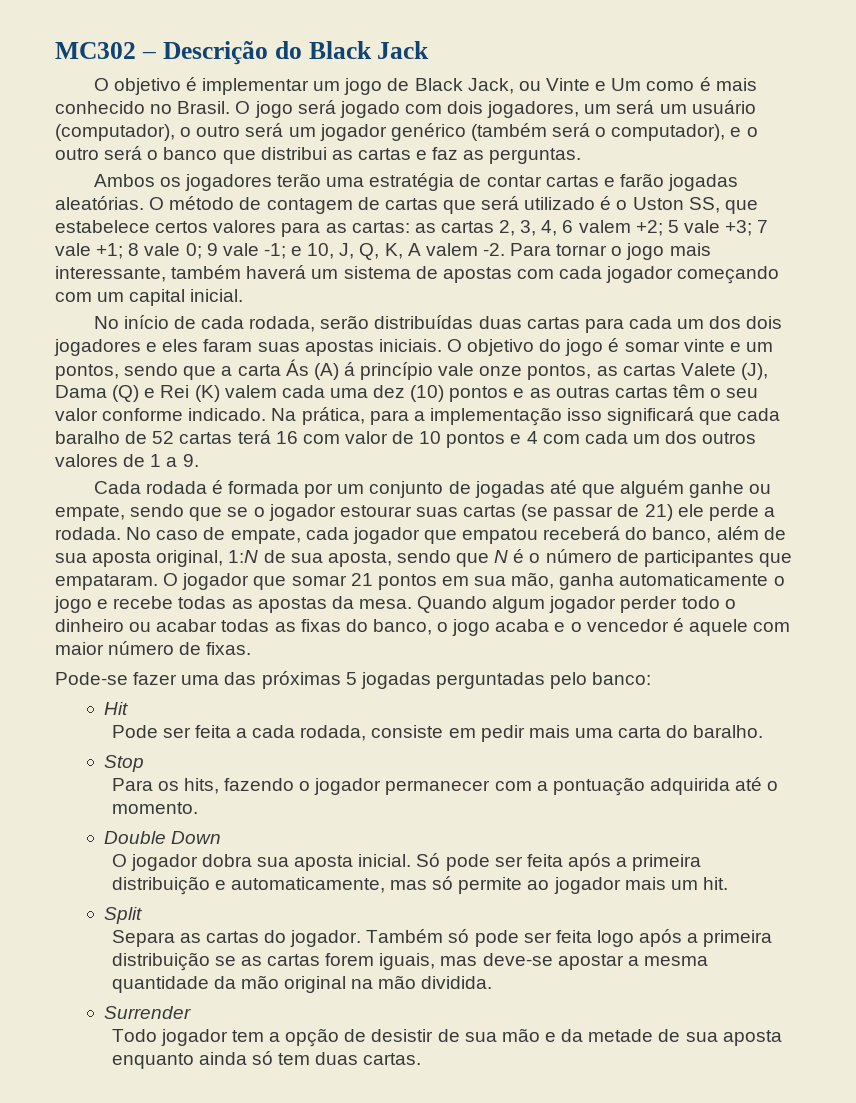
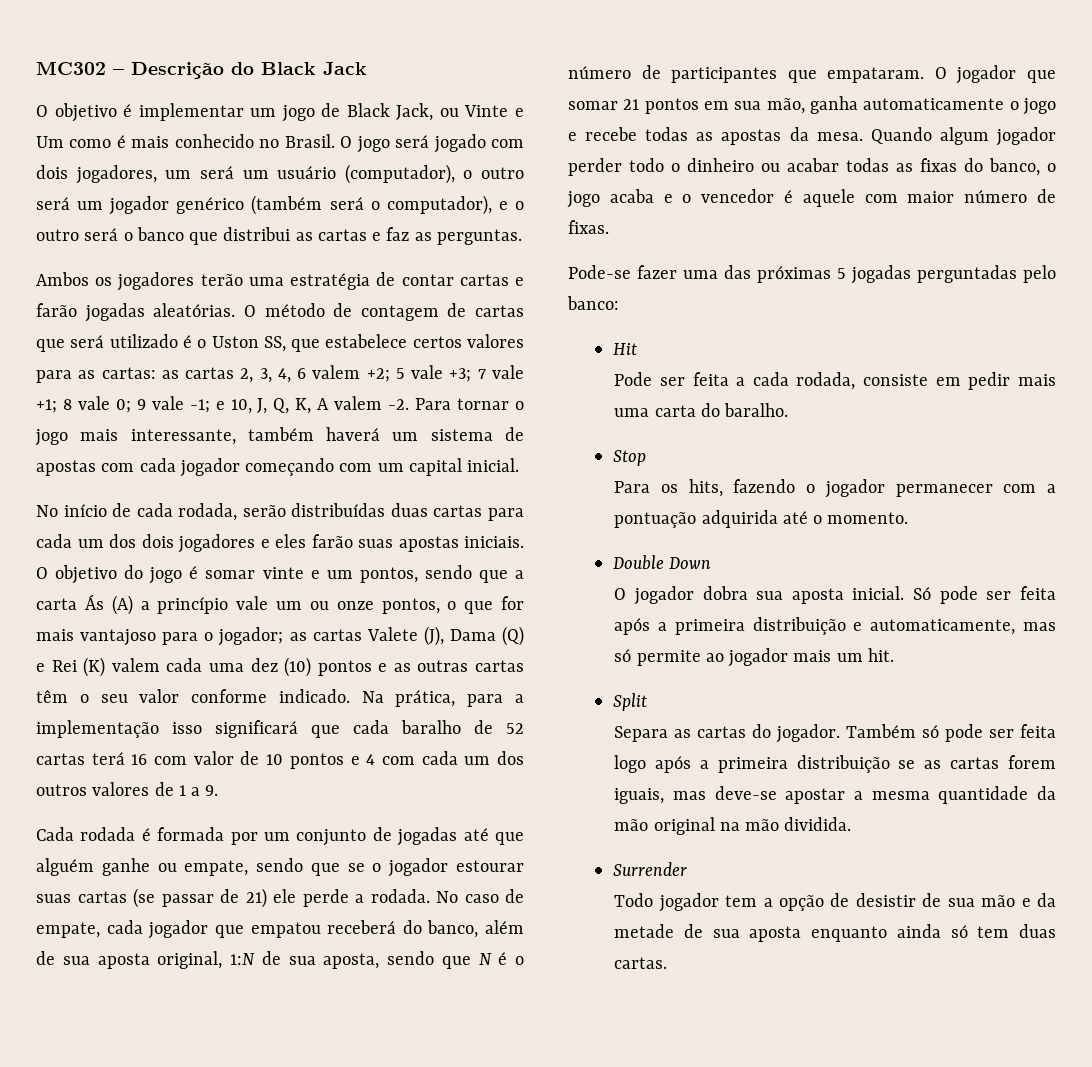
- No início de cada rodada, serão distribuídas duas cartas para cada um dos dois jogadores e eles faram suas apostas iniciais.
+ No início de cada rodada, serão distribuídas duas cartas para cada um dos dois jogadores e eles farão suas apostas iniciais.
- O objetivo do jogo é somar vinte e um pontos, sendo que a carta Ás (A) á princípio vale onze pontos, as cartas Valete (J), Dama (Q) e Rei (K) valem cada uma dez (10) pontos e as outras cartas têm o seu valor conforme indicado.
+ O objetivo do jogo é somar vinte e um pontos, sendo que a carta Ás (A) a princípio vale um ou onze pontos, o que for mais vantajoso para o jogador; as cartas Valete (J), Dama (Q) e Rei (K) valem cada uma dez (10) pontos e as outras cartas têm o seu valor conforme indicado.

